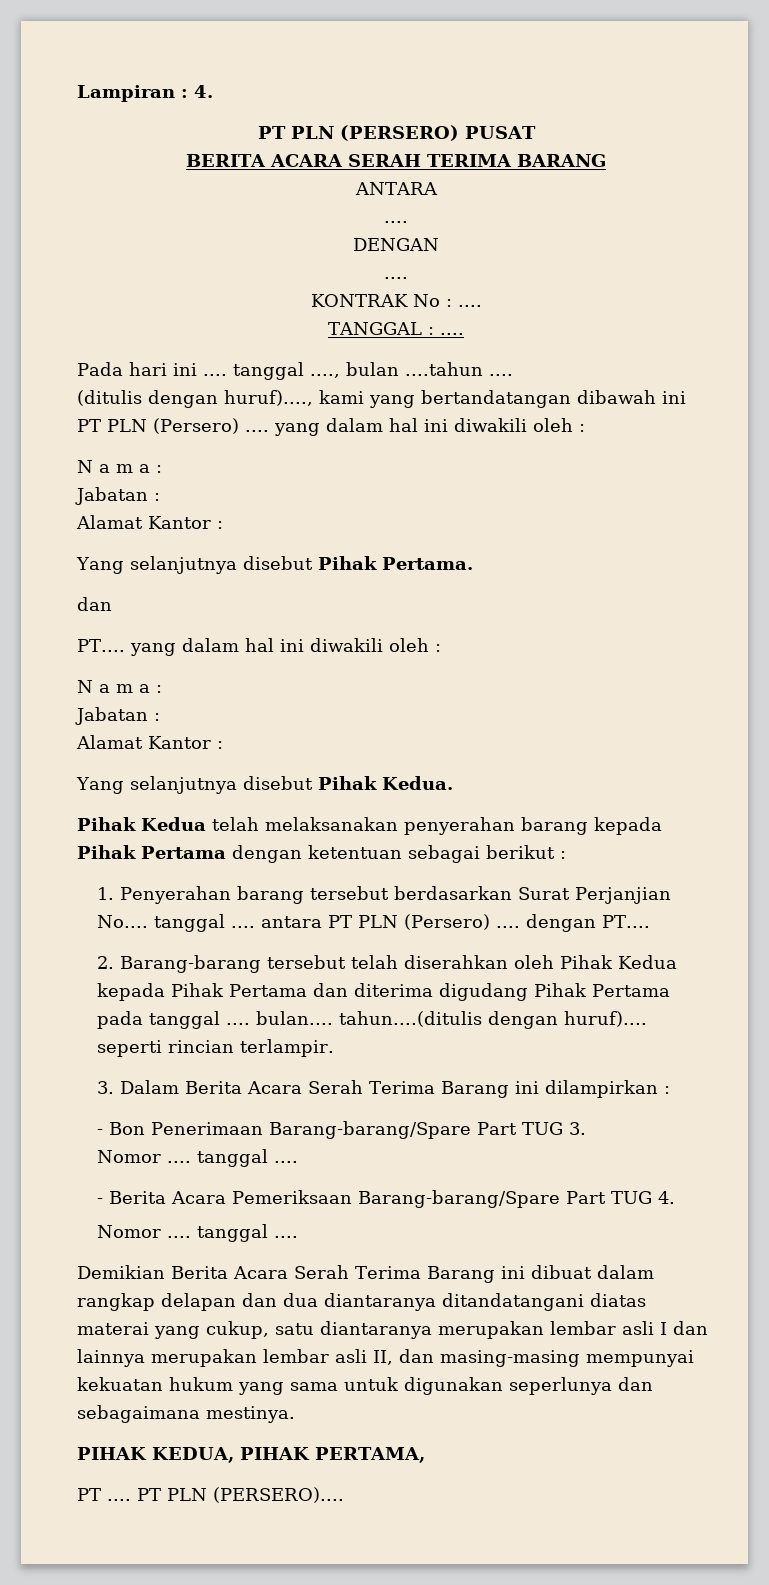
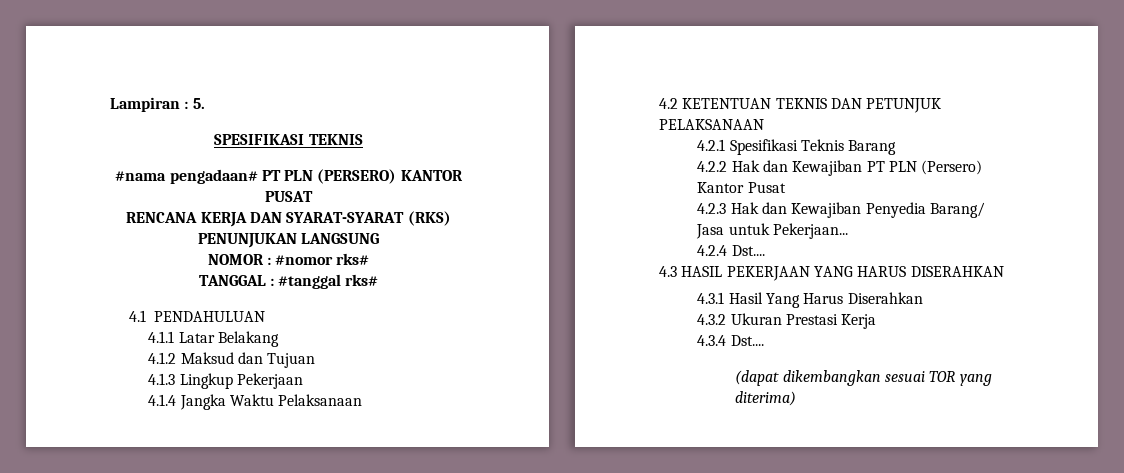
- Lampiran : 4.
- PT PLN (PERSERO) PUSAT
+ Lampiran : 5.
+ SPESIFIKASI TEKNIS
+ #nama pengadaan# PT PLN (PERSERO) KANTOR PUSAT
- BERITA ACARA SERAH TERIMA BARANG
- ANTARA
- ....
- DENGAN
- ....
- KONTRAK No : ....
- TANGGAL : ....
- Pada hari ini .... tanggal ...., bulan ....tahun ....
- (ditulis dengan huruf)...., kami yang bertandatangan dibawah ini PT PLN (Persero) .... yang dalam hal ini diwakili oleh :
- N a m a :
- Jabatan :
- Alamat Kantor :
- Yang selanjutnya disebut Pihak Pertama.
- dan
- PT.... yang dalam hal ini diwakili oleh :
- N a m a :
- Jabatan :
- Alamat Kantor :
- Yang selanjutnya disebut Pihak Kedua.
- Pihak Kedua telah melaksanakan penyerahan barang kepada Pihak Pertama dengan ketentuan sebagai berikut :
- 1. Penyerahan barang tersebut berdasarkan Surat Perjanjian No.... tanggal .... antara PT PLN (Persero) .... dengan PT....
- 2. Barang-barang tersebut telah diserahkan oleh Pihak Kedua kepada Pihak Pertama dan diterima digudang Pihak Pertama pada tanggal .... bulan.... tahun....(ditulis dengan huruf).... seperti rincian terlampir.
- 3. Dalam Berita Acara Serah Terima Barang ini dilampirkan :
- - Bon Penerimaan Barang-barang/Spare Part TUG 3.
- Nomor .... tanggal ....
- - Berita Acara Pemeriksaan Barang-barang/Spare Part TUG 4.
- Nomor .... tanggal ....
- Demikian Berita Acara Serah Terima Barang ini dibuat dalam rangkap delapan dan dua diantaranya ditandatangani diatas materai yang cukup, satu diantaranya merupakan lembar asli I dan lainnya merupakan lembar asli II, dan masing-masing mempunyai kekuatan hukum yang sama untuk digunakan seperlunya dan sebagaimana mestinya.
- PIHAK KEDUA, PIHAK PERTAMA,
- PT .... PT PLN (PERSERO)....
+ RENCANA KERJA DAN SYARAT-SYARAT (RKS) PENUNJUKAN LANGSUNG
+ NOMOR : #nomor rks#
+ TANGGAL : #tanggal rks#
+ 4.1 PENDAHULUAN
+ 4.1.1 Latar Belakang
+ 4.1.2 Maksud dan Tujuan
+ 4.1.3 Lingkup Pekerjaan
+ 4.1.4 Jangka Waktu Pelaksanaan
+ 4.2 KETENTUAN TEKNIS DAN PETUNJUK PELAKSANAAN
+ 4.2.1 Spesifikasi Teknis Barang
+ 4.2.2 Hak dan Kewajiban PT PLN (Persero) Kantor Pusat
+ 4.2.3 Hak dan Kewajiban Penyedia Barang/ Jasa untuk Pekerjaan...
+ 4.2.4 Dst....
+ 4.3 HASIL PEKERJAAN YANG HARUS DISERAHKAN
+ 4.3.1 Hasil Yang Harus Diserahkan
+ 4.3.2 Ukuran Prestasi Kerja
+ 4.3.4 Dst....
+ (dapat dikembangkan sesuai TOR yang diterima)

